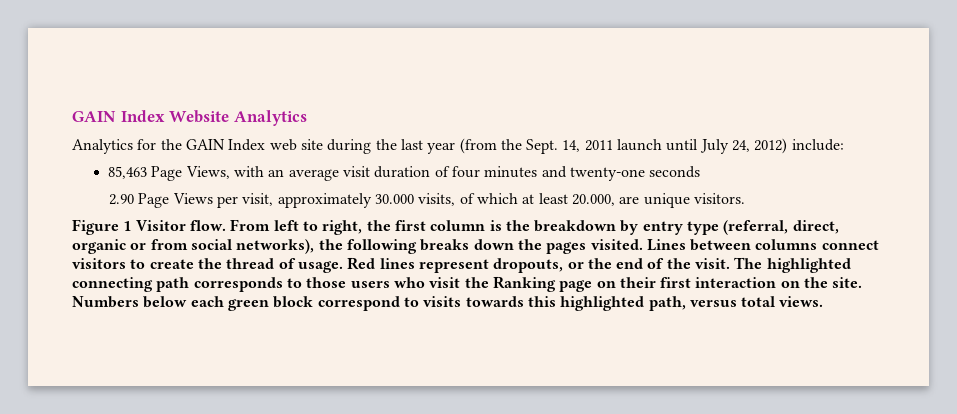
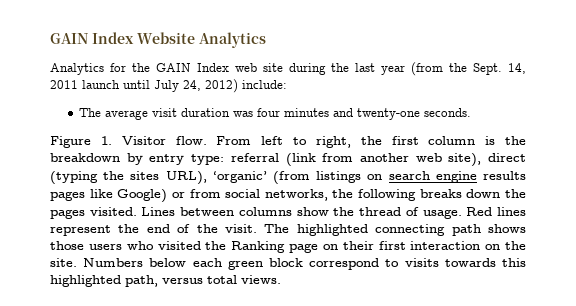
- 85,463 Page Views, with an average visit duration of four minutes and twenty-one seconds
- 2.90 Page Views per visit, approximately 30.000 visits, of which at least 20.000, are unique visitors.
+ The average visit duration was four minutes and twenty-one seconds.
- Figure 1 Visitor flow.
+ Figure 1. Visitor flow.
- From left to right, the first column is the breakdown by entry type (referral, direct, organic or from social networks), the following breaks down the pages visited.
+ From left to right, the first column is the breakdown by entry type: referral (link from another web site), direct (typing the sites URL), ‘organic’ (from listings on search engine results pages like Google) or from social networks, the following breaks down the pages visited.
- Lines between columns connect visitors to create the thread of usage.
+ Lines between columns show the thread of usage.
- Red lines represent dropouts, or the end of the visit.
+ Red lines represent the end of the visit.
- The highlighted connecting path corresponds to those users who visit the Ranking page on their first interaction on the site.
+ The highlighted connecting path shows those users who visited the Ranking page on their first interaction on the site.

